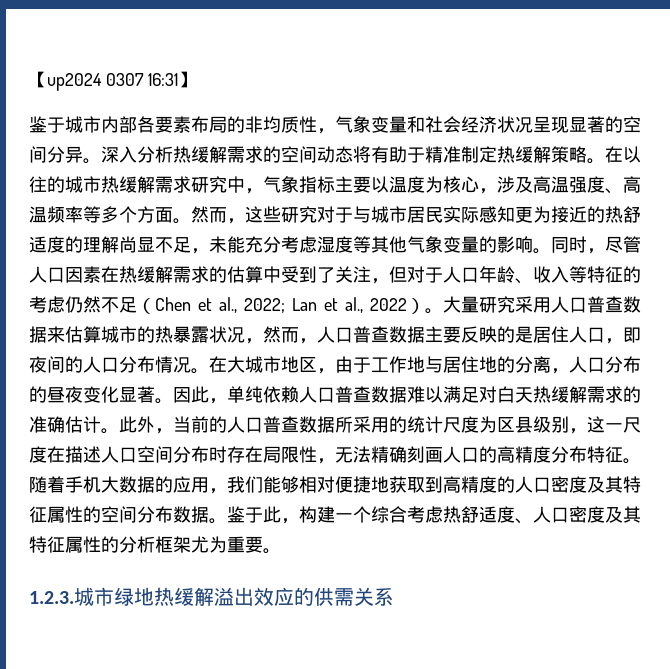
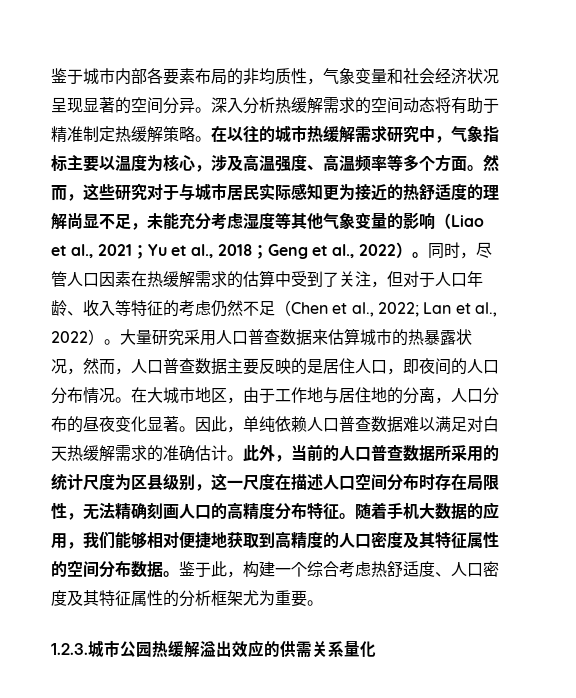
- 【up2024 0307 16:31】
- 然而，这些研究对于与城市居民实际感知更为接近的热舒适度的理解尚显不足，未能充分考虑湿度等其他气象变量的影响。
+ 然而，这些研究对于与城市居民实际感知更为接近的热舒适度的理解尚显不足，未能充分考虑湿度等其他气象变量的影响（Liao et al., 2021；Yu et al., 2018；Geng et al., 2022）。
- 1.2.3.城市绿地热缓解溢出效应的供需关系
+ 1.2.3.城市公园热缓解溢出效应的供需关系量化

